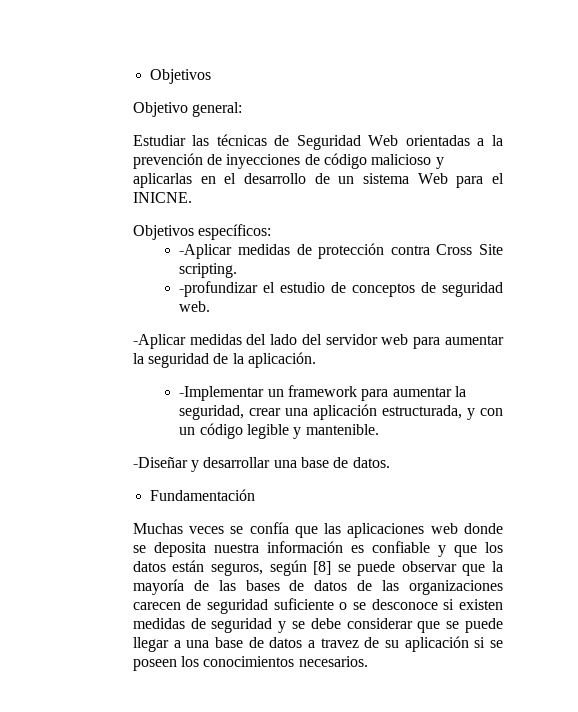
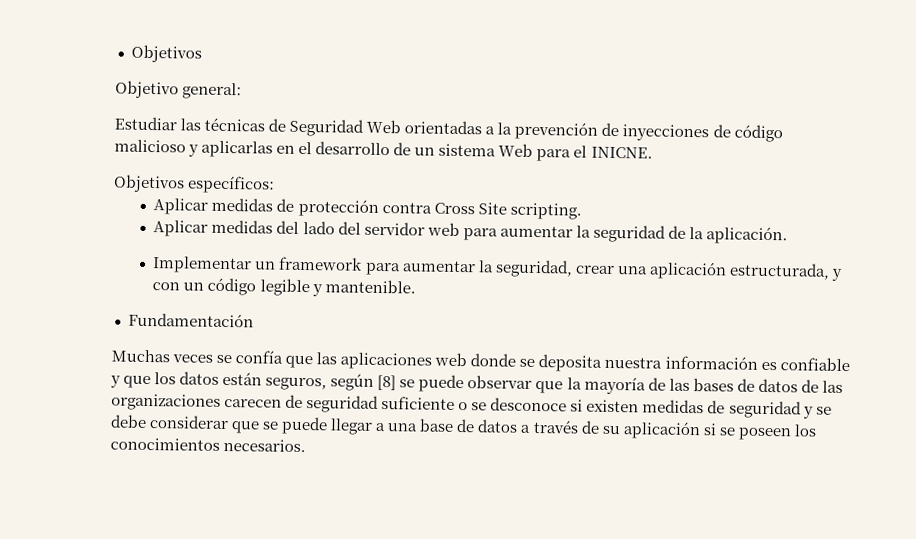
- -Aplicar medidas de protección contra Cross Site scripting.
+ Aplicar medidas de protección contra Cross Site scripting.
- -profundizar el estudio de conceptos de seguridad web.
- -Aplicar medidas del lado del servidor web para aumentar la seguridad de la aplicación.
+ Aplicar medidas del lado del servidor web para aumentar la seguridad de la aplicación.
- -Implementar un framework para aumentar la seguridad, crear una aplicación estructurada, y con un código legible y mantenible.
+ Implementar un framework para aumentar la seguridad, crear una aplicación estructurada, y con un código legible y mantenible.
- -Diseñar y desarrollar una base de datos.
- Muchas veces se confía que las aplicaciones web donde se deposita nuestra información es confiable y que los datos están seguros, según [8] se puede observar que la mayoría de las bases de datos de las organizaciones carecen de seguridad suficiente o se desconoce si existen medidas de seguridad y se debe considerar que se puede llegar a una base de datos a travez de su aplicación si se poseen los conocimientos necesarios.
+ Muchas veces se confía que las aplicaciones web donde se deposita nuestra información es confiable y que los datos están seguros, según [8] se puede observar que la mayoría de las bases de datos de las organizaciones carecen de seguridad suficiente o se desconoce si existen medidas de seguridad y se debe considerar que se puede llegar a una base de datos a través de su aplicación si se poseen los conocimientos necesarios.

